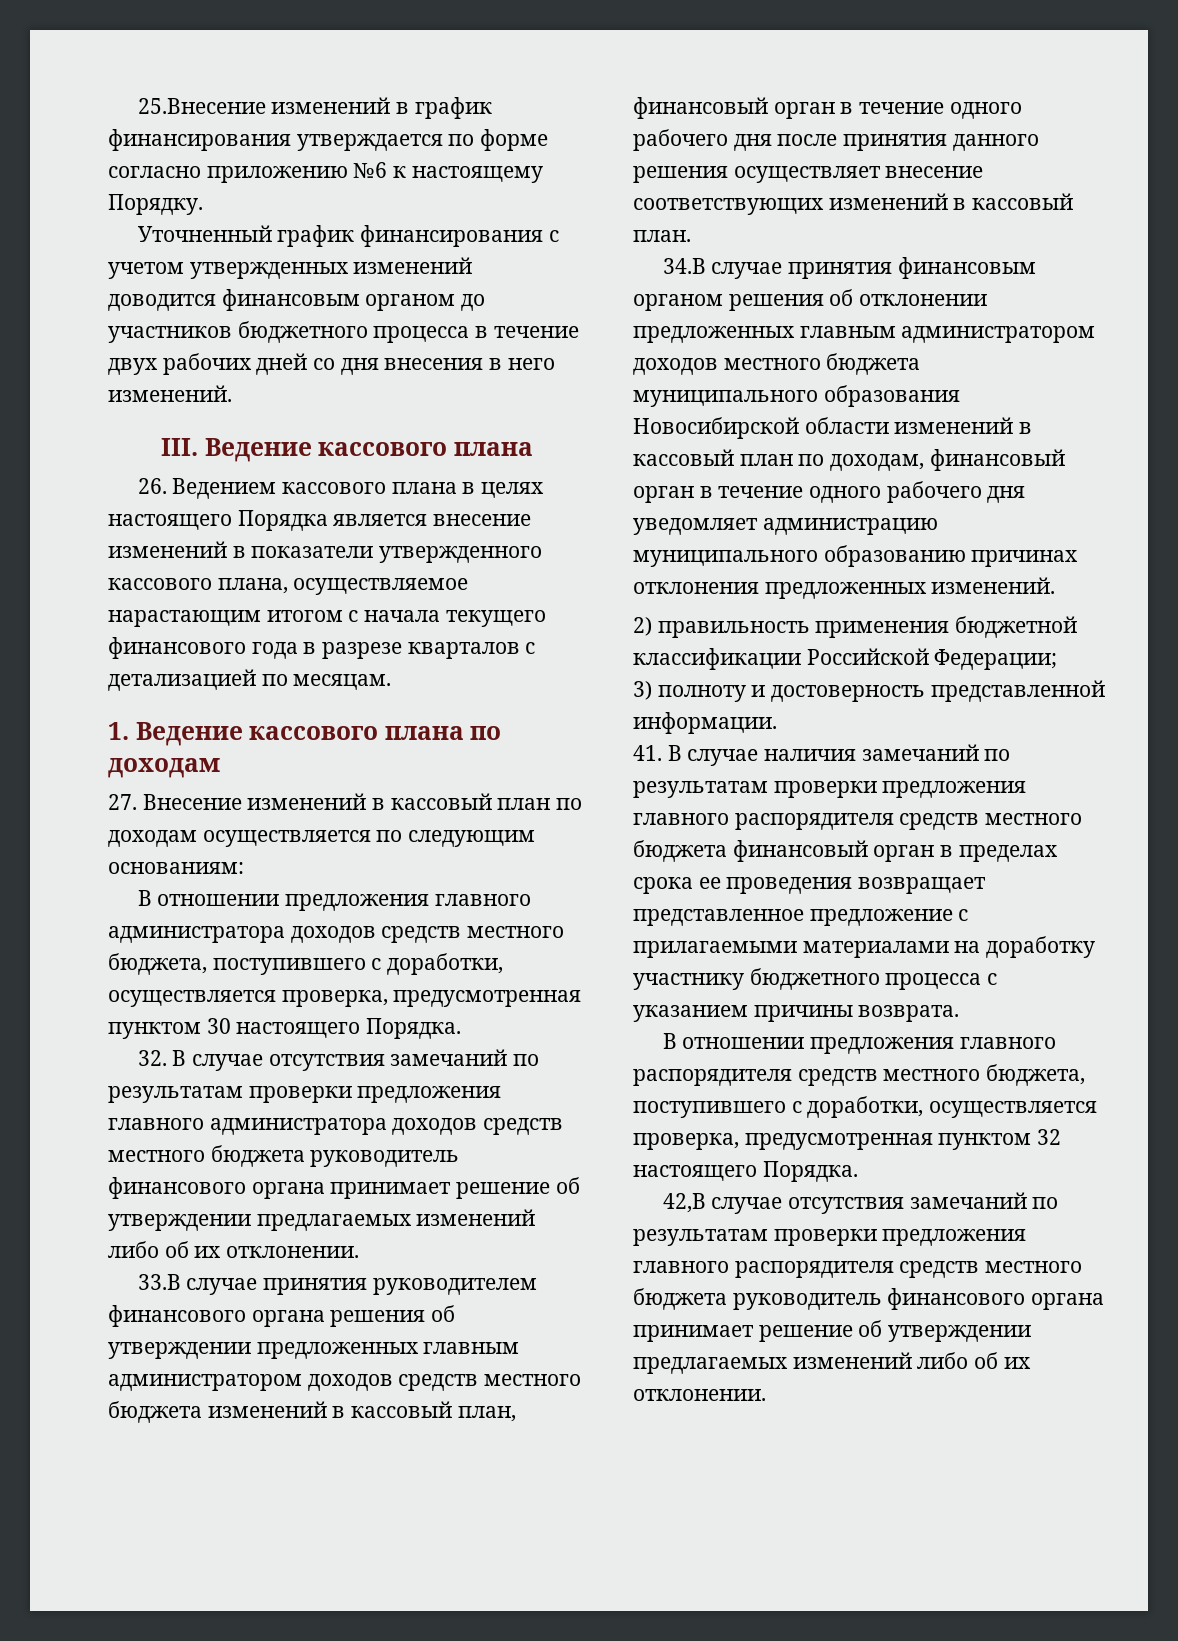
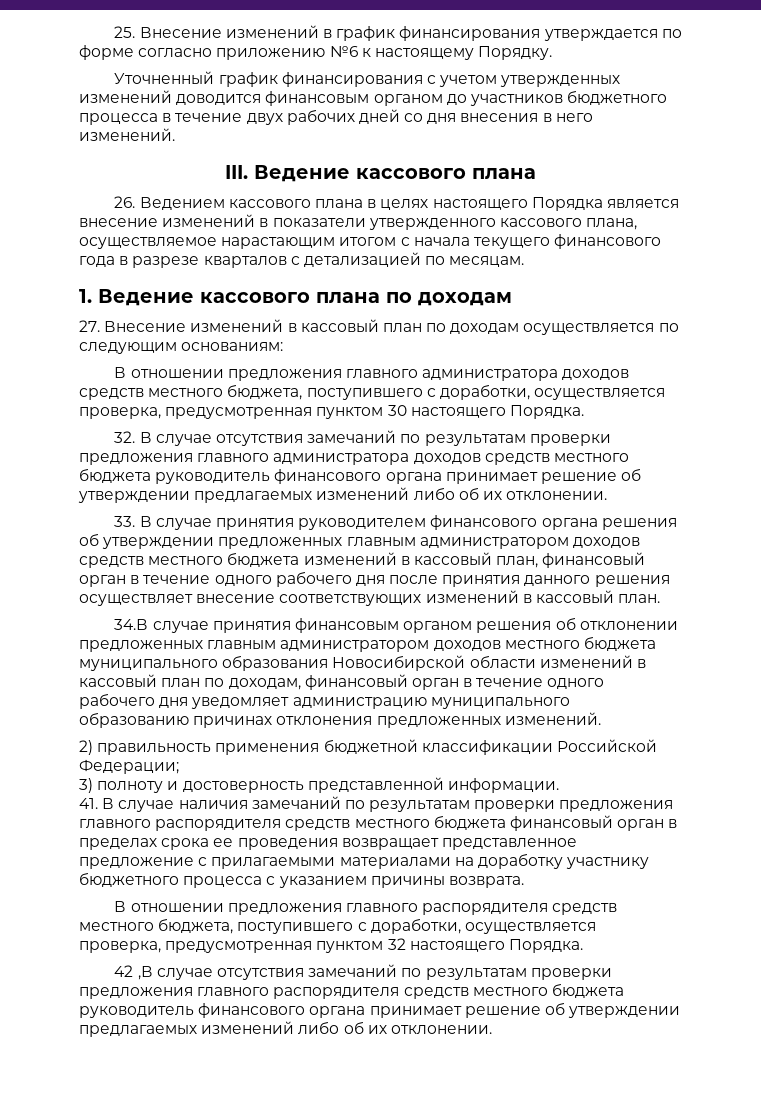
- 25.Внесение изменений в график финансирования утверждается по форме согласно приложению №6 к настоящему Порядку.
+ 25. Внесение изменений в график финансирования утверждается по форме согласно приложению №6 к настоящему Порядку.
- 33.В случае принятия руководителем финансового органа решения об утверждении предложенных главным администратором доходов средств местного бюджета изменений в кассовый план, финансовый орган в течение одного рабочего дня после принятия данного решения осуществляет внесение соответствующих изменений в кассовый план.
+ 33. В случае принятия руководителем финансового органа решения об утверждении предложенных главным администратором доходов средств местного бюджета изменений в кассовый план, финансовый орган в течение одного рабочего дня после принятия данного решения осуществляет внесение соответствующих изменений в кассовый план.
- 42,В случае отсутствия замечаний по результатам проверки предложения главного распорядителя средств местного бюджета руководитель финансового органа принимает решение об утверждении предлагаемых изменений либо об их отклонении.
+ 42 ,В случае отсутствия замечаний по результатам проверки предложения главного распорядителя средств местного бюджета руководитель финансового органа принимает решение об утверждении предлагаемых изменений либо об их отклонении.

